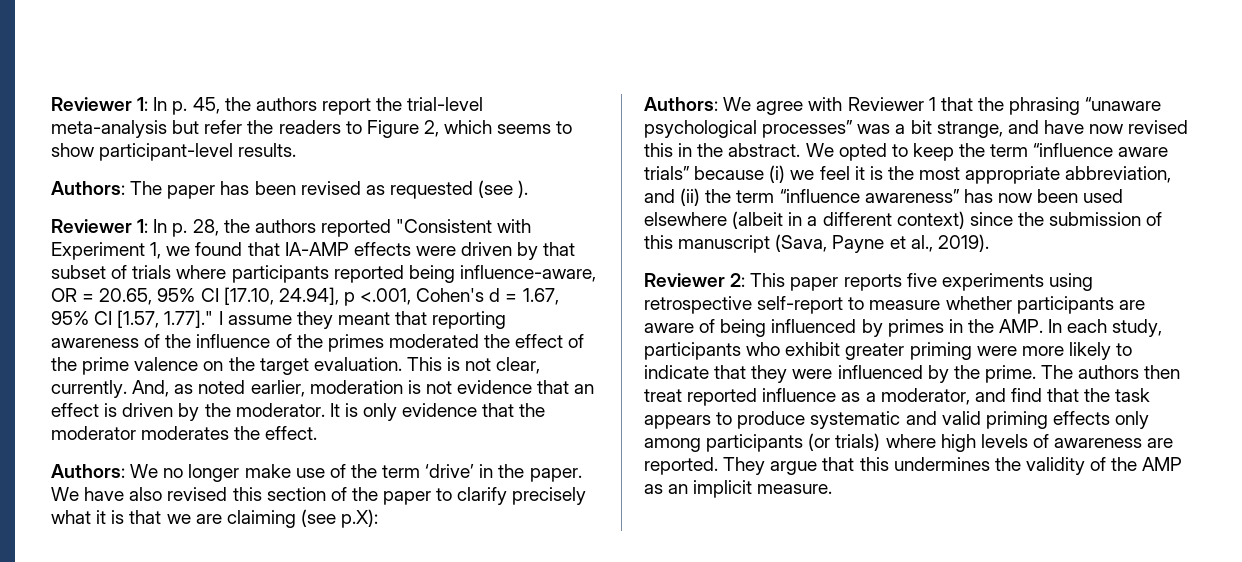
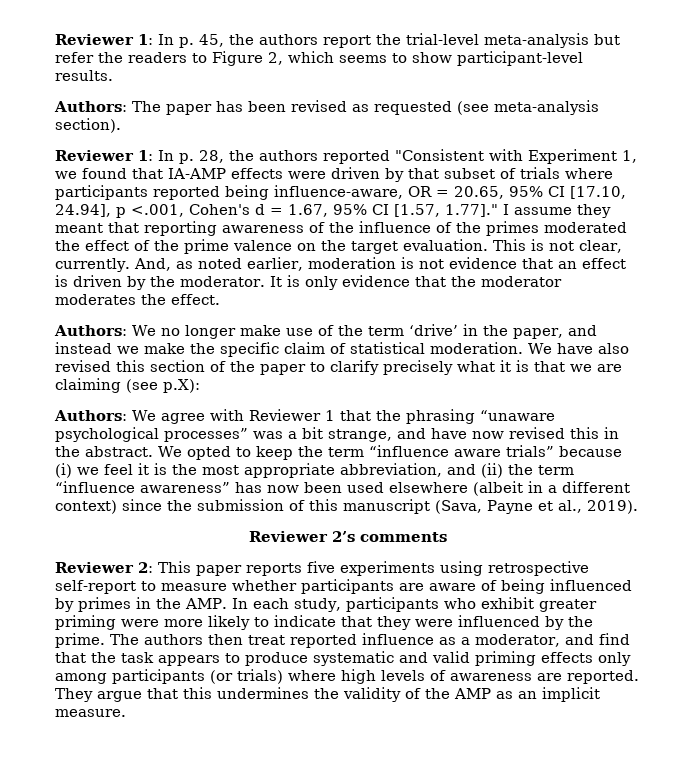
- Authors: The paper has been revised as requested (see ).
+ Authors: The paper has been revised as requested (see meta-analysis section).
- Authors: We no longer make use of the term ‘drive’ in the paper.
+ Authors: We no longer make use of the term ‘drive’ in the paper, and instead we make the specific claim of statistical moderation.
+ Reviewer 2’s comments

